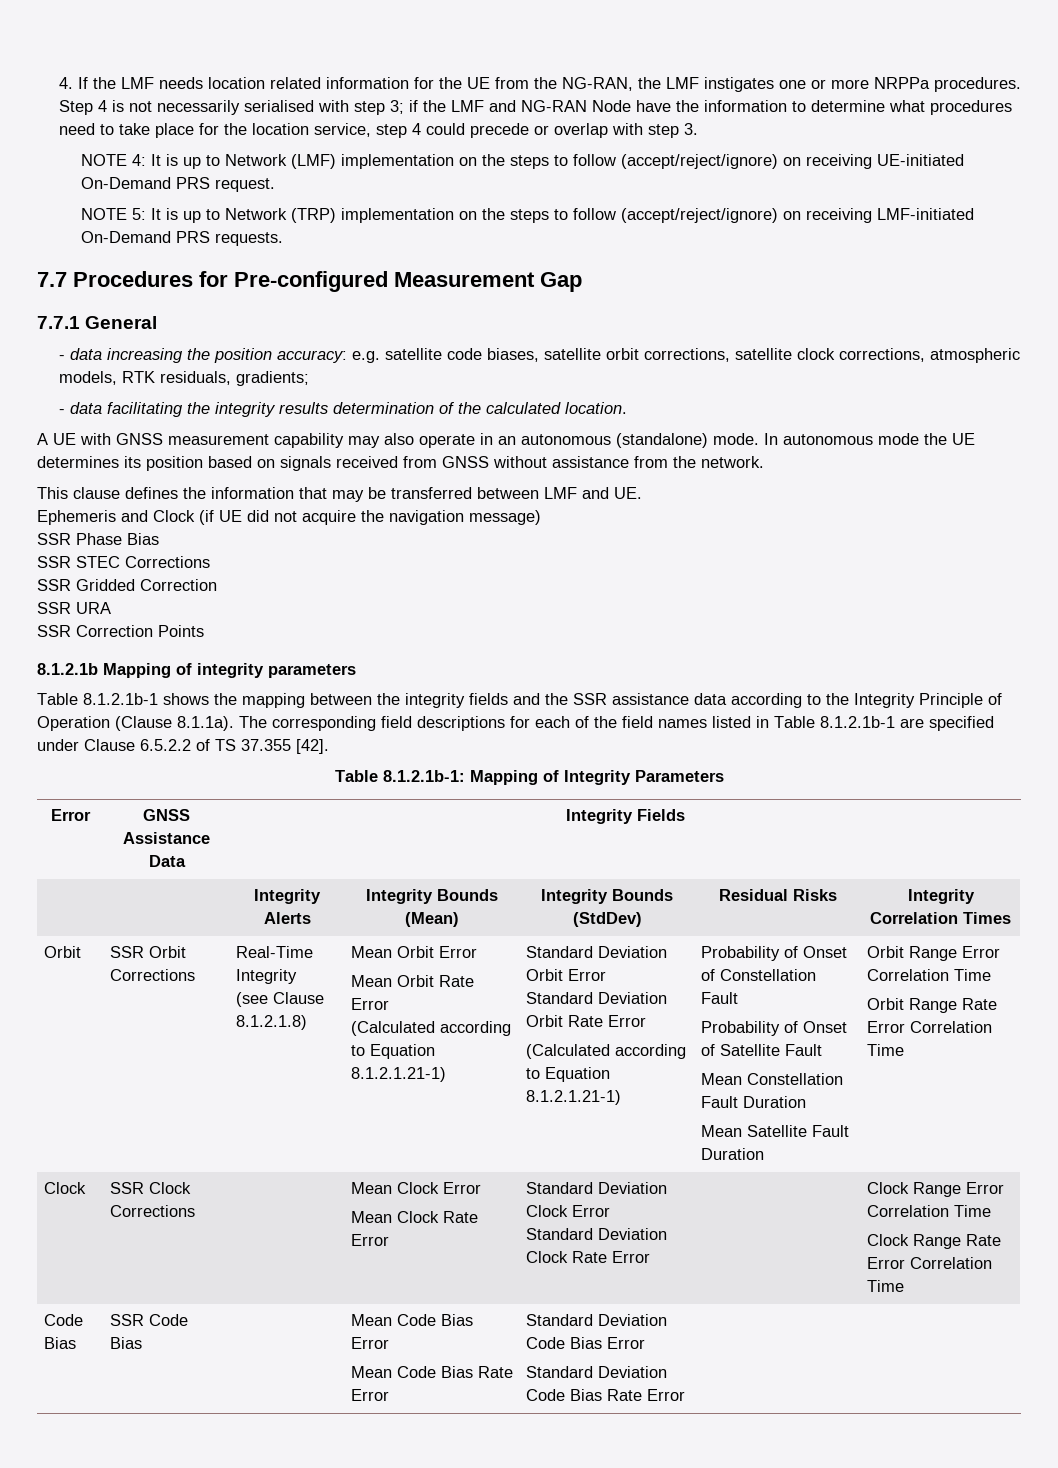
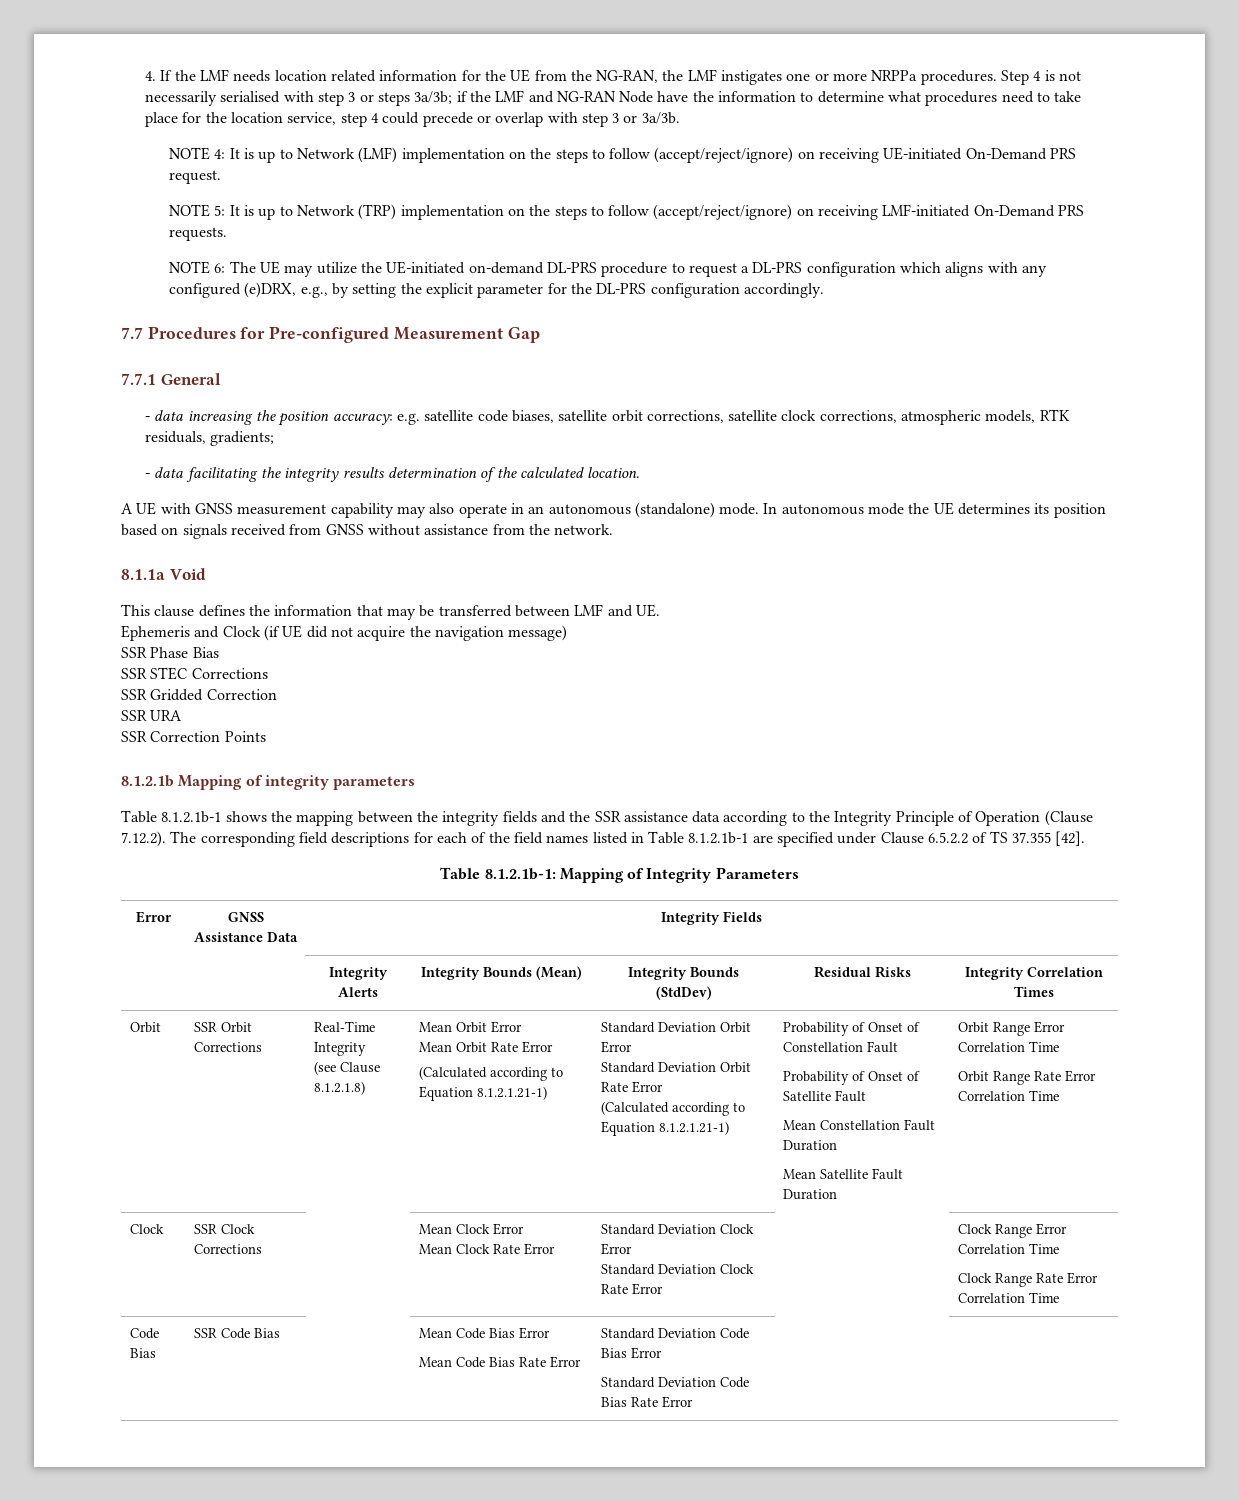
- Step 4 is not necessarily serialised with step 3; if the LMF and NG-RAN Node have the information to determine what procedures need to take place for the location service, step 4 could precede or overlap with step 3.
+ Step 4 is not necessarily serialised with step 3 or steps 3a/3b; if the LMF and NG-RAN Node have the information to determine what procedures need to take place for the location service, step 4 could precede or overlap with step 3 or 3a/3b.
+ NOTE 6: The UE may utilize the UE-initiated on-demand DL-PRS procedure to request a DL-PRS configuration which aligns with any configured (e)DRX, e.g., by setting the explicit parameter for the DL-PRS configuration accordingly.
+ 8.1.1a Void
- Table 8.1.2.1b-1 shows the mapping between the integrity fields and the SSR assistance data according to the Integrity Principle of Operation (Clause 8.1.1a). The corresponding field descriptions for each of the field names listed in Table 8.1.2.1b-1 are specified under Clause 6.5.2.2 of TS 37.355 [42].
+ Table 8.1.2.1b-1 shows the mapping between the integrity fields and the SSR assistance data according to the Integrity Principle of Operation (Clause 7.12.2). The corresponding field descriptions for each of the field names listed in Table 8.1.2.1b-1 are specified under Clause 6.5.2.2 of TS 37.355 [42].

